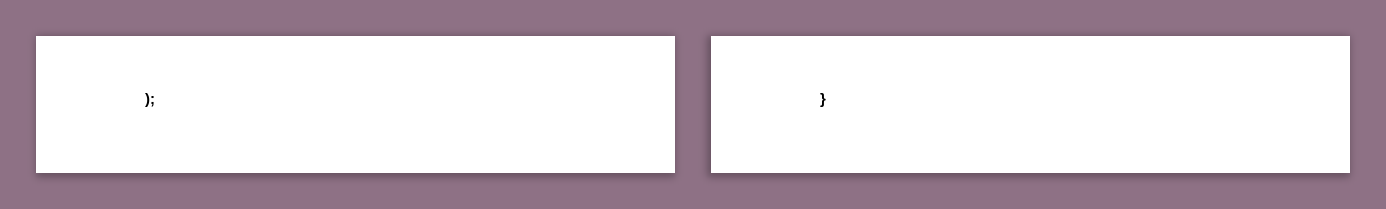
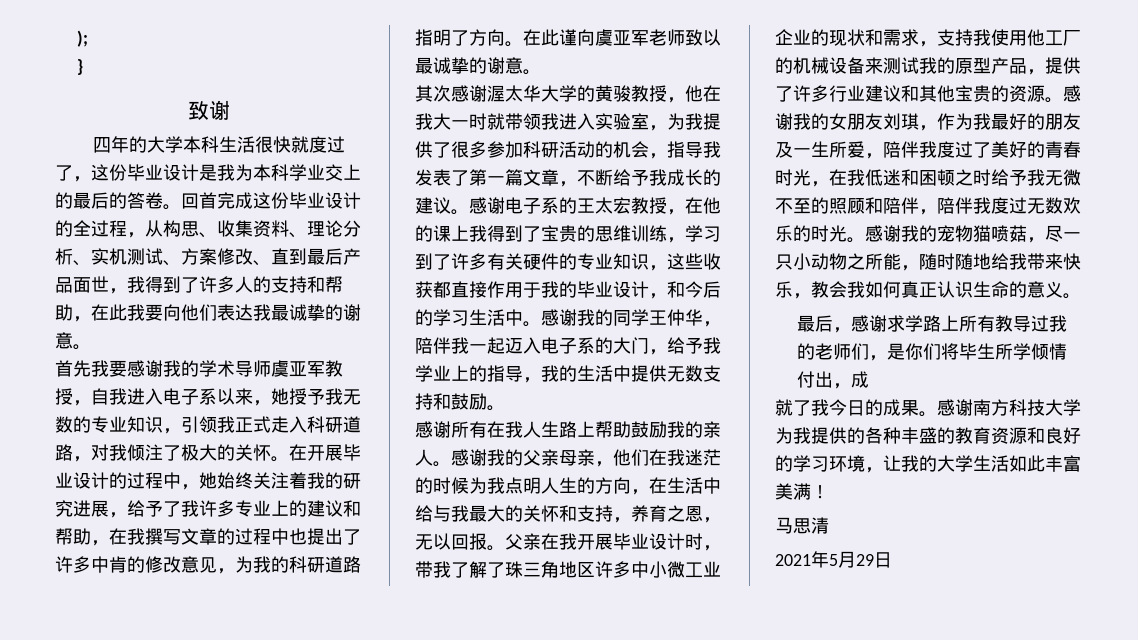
+ 致谢
+ 四年的大学本科生活很快就度过了，这份毕业设计是我为本科学业交上的最后的答卷。回首完成这份毕业设计的全过程，从构思、收集资料、理论分析、实机测试、方案修改、直到最后产品面世，我得到了许多人的支持和帮助，在此我要向他们表达我最诚挚的谢意。
+ 首先我要感谢我的学术导师虞亚军教授，自我进入电子系以来，她授予我无数的专业知识，引领我正式走入科研道路，对我倾注了极大的关怀。在开展毕业设计的过程中，她始终关注着我的研究进展，给予了我许多专业上的建议和帮助，在我撰写文章的过程中也提出了许多中肯的修改意见，为我的科研道路指明了方向。在此谨向虞亚军老师致以最诚挚的谢意。
+ 其次感谢渥太华大学的黄骏教授，他在我大一时就带领我进入实验室，为我提供了很多参加科研活动的机会，指导我发表了第一篇文章，不断给予我成长的建议。感谢电子系的王太宏教授，在他的课上我得到了宝贵的思维训练，学习到了许多有关硬件的专业知识，这些收获都直接作用于我的毕业设计，和今后的学习生活中。感谢我的同学王仲华，陪伴我一起迈入电子系的大门，给予我学业上的指导，我的生活中提供无数支持和鼓励。
+ 感谢所有在我人生路上帮助鼓励我的亲人。感谢我的父亲母亲，他们在我迷茫的时候为我点明人生的方向，在生活中给与我最大的关怀和支持，养育之恩，无以回报。父亲在我开展毕业设计时，带我了解了珠三角地区许多中小微工业企业的现状和需求，支持我使用他工厂的机械设备来测试我的原型产品，提供了许多行业建议和其他宝贵的资源。感谢我的女朋友刘琪，作为我最好的朋友及一生所爱，陪伴我度过了美好的青春时光，在我低迷和困顿之时给予我无微不至的照顾和陪伴，陪伴我度过无数欢乐的时光。感谢我的宠物猫喷菇，尽一只小动物之所能，随时随地给我带来快乐，教会我如何真正认识生命的意义。
+ 最后，感谢求学路上所有教导过我的老师们，是你们将毕生所学倾情付出，成
+ 就了我今日的成果。感谢南方科技大学为我提供的各种丰盛的教育资源和良好的学习环境，让我的大学生活如此丰富美满！
+ 马思清
+ 2021年5月29日

